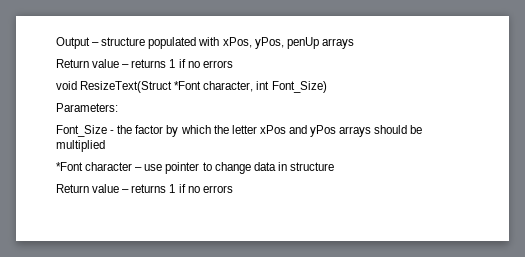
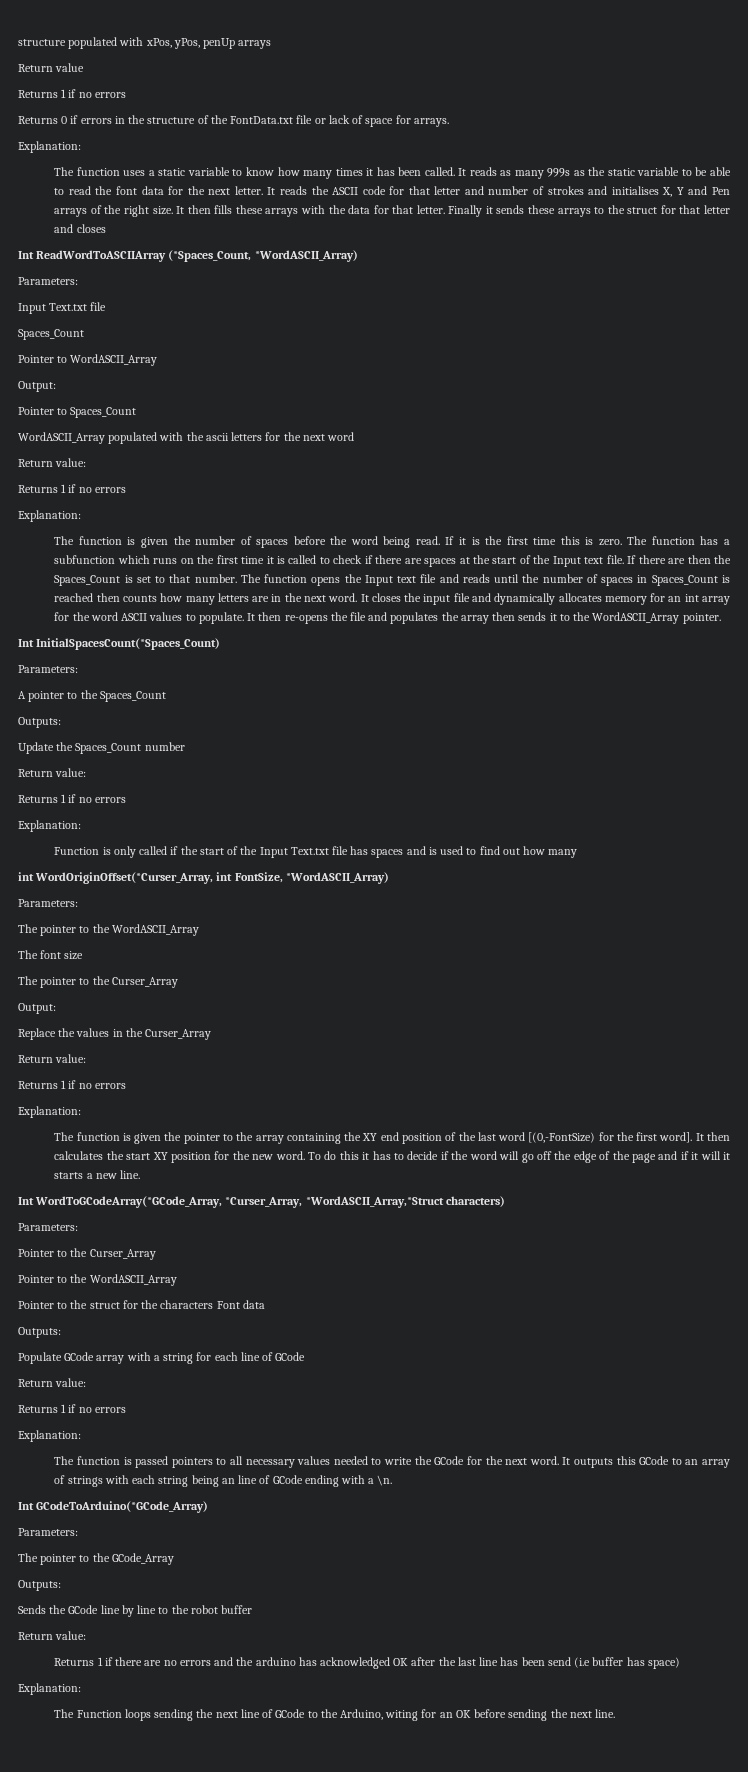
- Output – structure populated with xPos, yPos, penUp arrays
- Return value – returns 1 if no errors
- void ResizeText(Struct *Font character, int Font_Size)
+ structure populated with xPos, yPos, penUp arrays
+ Return value
+ Returns 1 if no errors
+ Returns 0 if errors in the structure of the FontData.txt file or lack of space for arrays.
+ Explanation:
+ The function uses a static variable to know how many times it has been called. It reads as many 999s as the static variable to be able to read the font data for the next letter. It reads the ASCII code for that letter and number of strokes and initialises X, Y and Pen arrays of the right size. It then fills these arrays with the data for that letter. Finally it sends these arrays to the struct for that letter and closes
+ Int ReadWordToASCIIArray (*Spaces_Count, *WordASCII_Array)
  Parameters:
- Font_Size - the factor by which the letter xPos and yPos arrays should be multiplied
- *Font character – use pointer to change data in structure
- Return value – returns 1 if no errors
+ Input Text.txt file
+ Spaces_Count
+ Pointer to WordASCII_Array
+ Output:
+ Pointer to Spaces_Count
+ WordASCII_Array populated with the ascii letters for the next word
+ Return value:
+ Returns 1 if no errors
+ Explanation:
+ The function is given the number of spaces before the word being read. If it is the first time this is zero. The function has a subfunction which runs on the first time it is called to check if there are spaces at the start of the Input text file. If there are then the Spaces_Count is set to that number. The function opens the Input text file and reads until the number of spaces in Spaces_Count is reached then counts how many letters are in the next word. It closes the input file and dynamically allocates memory for an int array for the word ASCII values to populate. It then re-opens the file and populates the array then sends it to the WordASCII_Array pointer.
+ Int InitialSpacesCount(*Spaces_Count)
+ Parameters:
+ A pointer to the Spaces_Count
+ Outputs:
+ Update the Spaces_Count number
+ Return value:
+ Returns 1 if no errors
+ Explanation:
+ Function is only called if the start of the Input Text.txt file has spaces and is used to find out how many
+ int WordOriginOffset(*Curser_Array, int FontSize, *WordASCII_Array)
+ Parameters:
+ The pointer to the WordASCII_Array
+ The font size
+ The pointer to the Curser_Array
+ Output:
+ Replace the values in the Curser_Array
+ Return value:
+ Returns 1 if no errors
+ Explanation:
+ The function is given the pointer to the array containing the XY end position of the last word [(0,-FontSize) for the first word]. It then calculates the start XY position for the new word. To do this it has to decide if the word will go off the edge of the page and if it will it starts a new line.
+ Int WordToGCodeArray(*GCode_Array, *Curser_Array, *WordASCII_Array,*Struct characters)
+ Parameters:
+ Pointer to the Curser_Array
+ Pointer to the WordASCII_Array
+ Pointer to the struct for the characters Font data
+ Outputs:
+ Populate GCode array with a string for each line of GCode
+ Return value:
+ Returns 1 if no errors
+ Explanation:
+ The function is passed pointers to all necessary values needed to write the GCode for the next word. It outputs this GCode to an array of strings with each string being an line of GCode ending with a \n.
+ Int GCodeToArduino(*GCode_Array)
+ Parameters:
+ The pointer to the GCode_Array
+ Outputs:
+ Sends the GCode line by line to the robot buffer
+ Return value:
+ Returns 1 if there are no errors and the arduino has acknowledged OK after the last line has been send (i.e buffer has space)
+ Explanation:
+ The Function loops sending the next line of GCode to the Arduino, witing for an OK before sending the next line.

